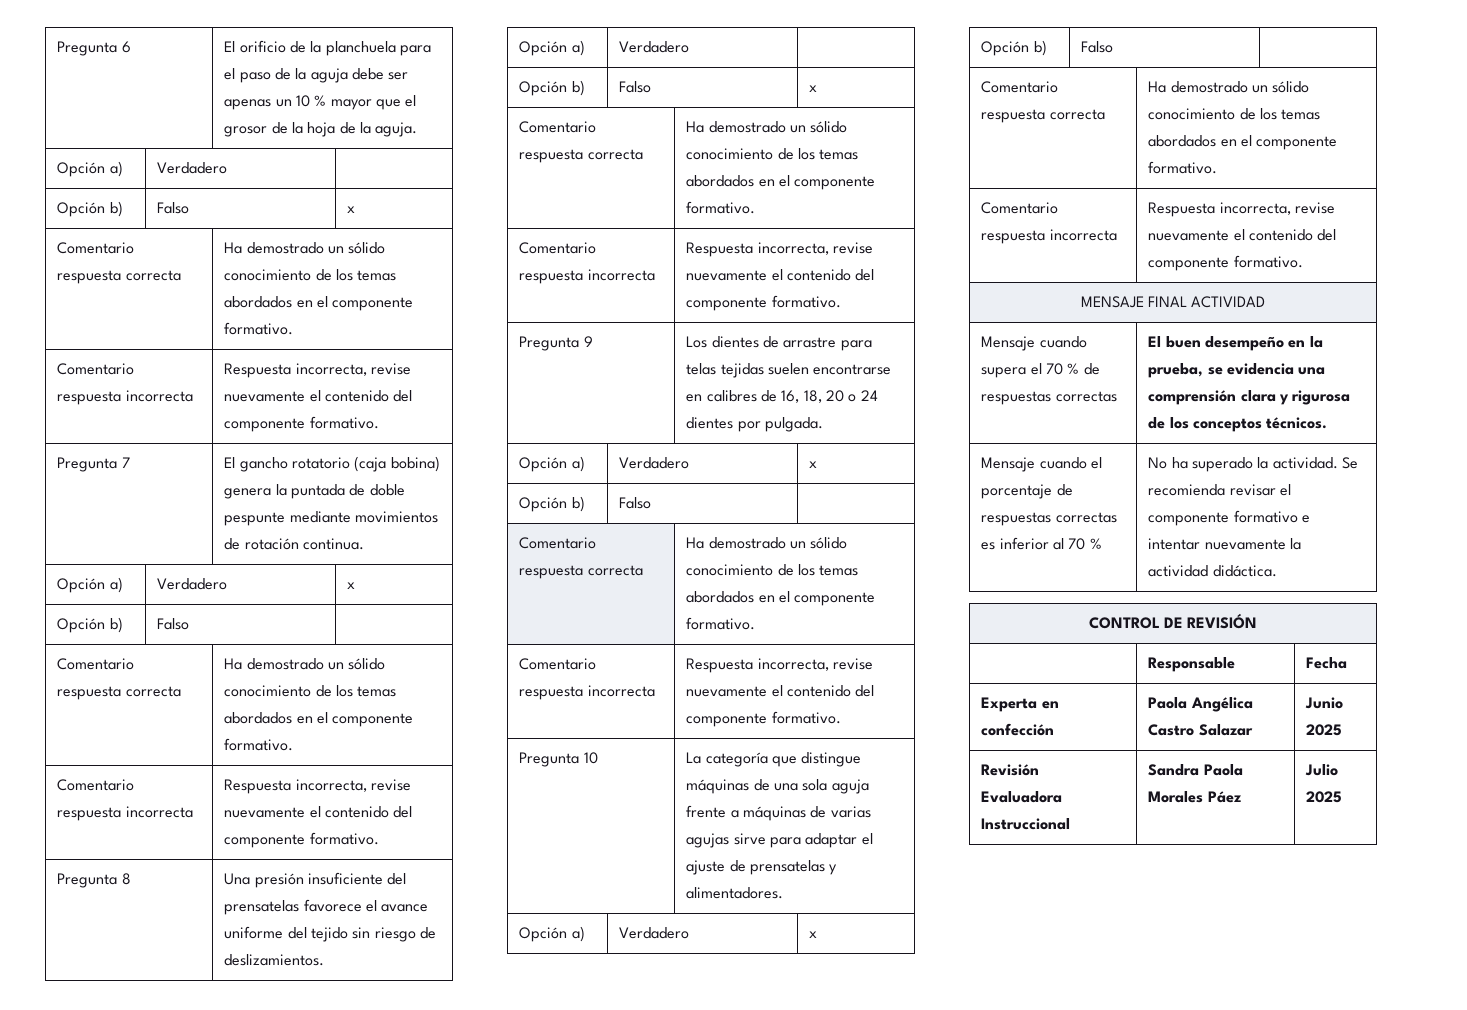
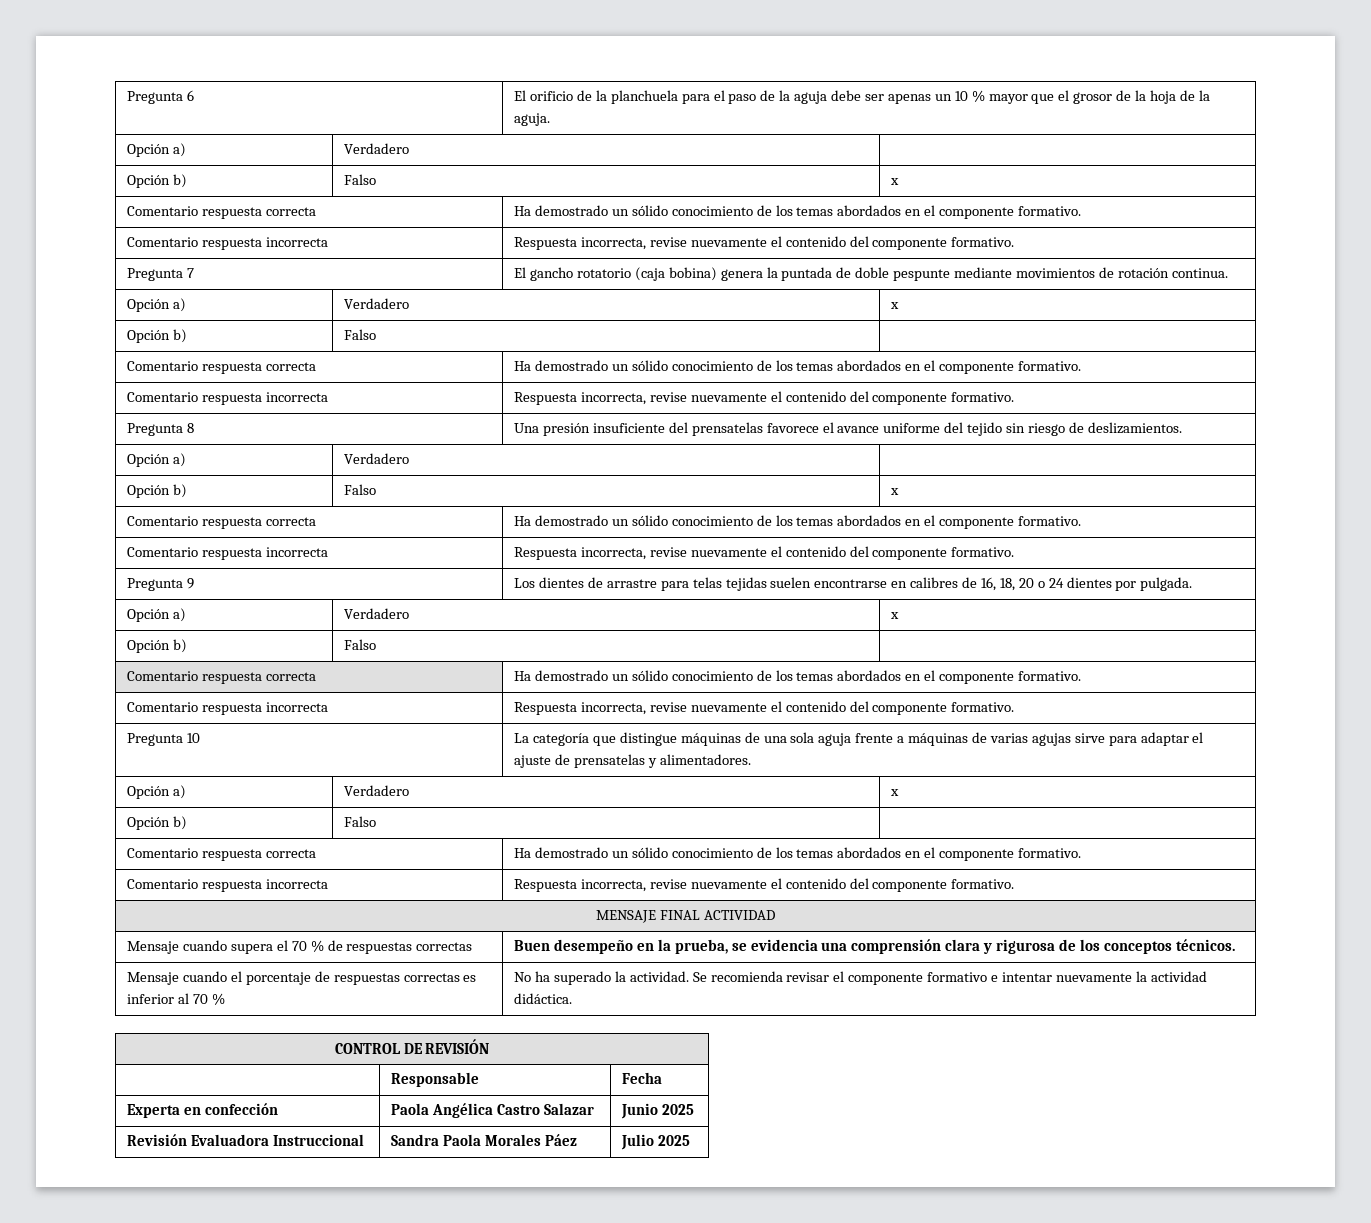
- Mensaje cuando supera el 70 % de respuestas correctas | El buen desempeño en la prueba, se evidencia una comprensión clara y rigurosa de los conceptos técnicos.
+ Mensaje cuando supera el 70 % de respuestas correctas | Buen desempeño en la prueba, se evidencia una comprensión clara y rigurosa de los conceptos técnicos.

